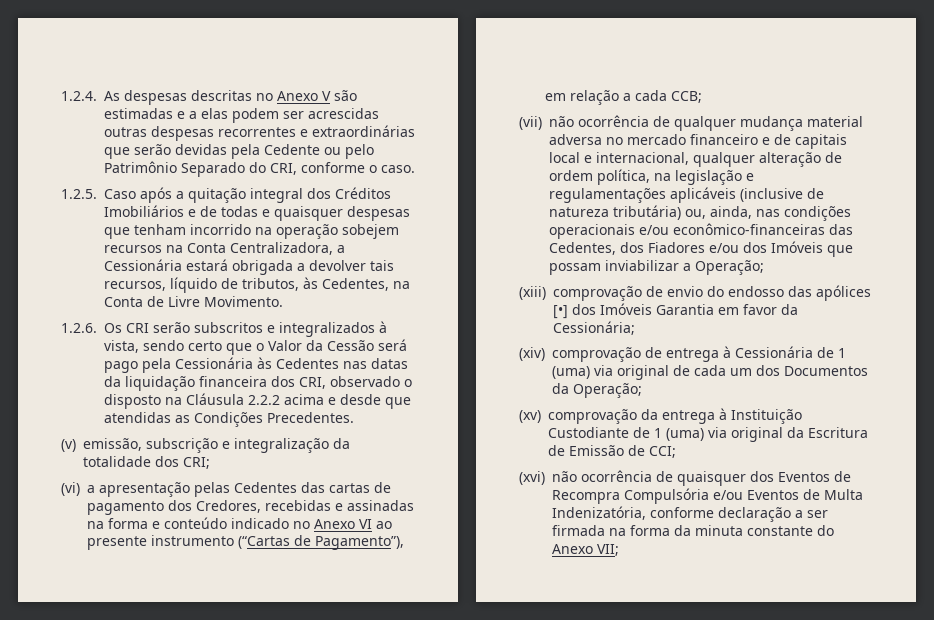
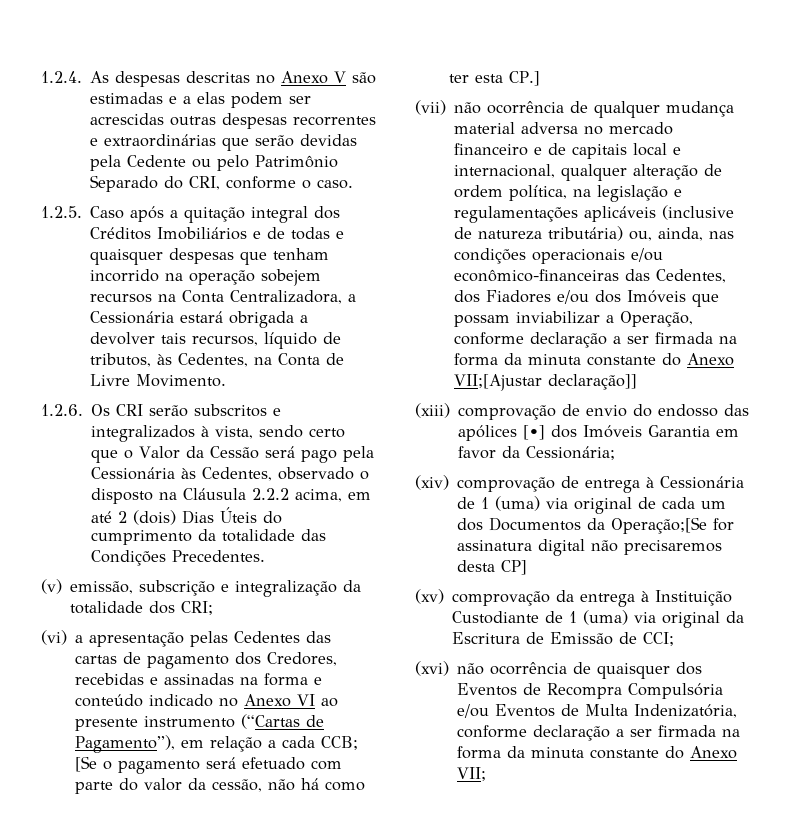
- 1.2.6. Os CRI serão subscritos e integralizados à vista, sendo certo que o Valor da Cessão será pago pela Cessionária às Cedentes nas datas da liquidação financeira dos CRI, observado o disposto na Cláusula 2.2.2 acima e desde que atendidas as Condições Precedentes.
+ 1.2.6. Os CRI serão subscritos e integralizados à vista, sendo certo que o Valor da Cessão será pago pela Cessionária às Cedentes, observado o disposto na Cláusula 2.2.2 acima, em até 2 (dois) Dias Úteis do cumprimento da totalidade das Condições Precedentes.
- (vi) a apresentação pelas Cedentes das cartas de pagamento dos Credores, recebidas e assinadas na forma e conteúdo indicado no Anexo VI ao presente instrumento (“Cartas de Pagamento”), em relação a cada CCB;
+ (vi) a apresentação pelas Cedentes das cartas de pagamento dos Credores, recebidas e assinadas na forma e conteúdo indicado no Anexo VI ao presente instrumento (“Cartas de Pagamento”), em relação a cada CCB; [Se o pagamento será efetuado com parte do valor da cessão, não há como ter esta CP.]
- (vii) não ocorrência de qualquer mudança material adversa no mercado financeiro e de capitais local e internacional, qualquer alteração de ordem política, na legislação e regulamentações aplicáveis (inclusive de natureza tributária) ou, ainda, nas condições operacionais e/ou econômico-financeiras das Cedentes, dos Fiadores e/ou dos Imóveis que possam inviabilizar a Operação;
+ (vii) não ocorrência de qualquer mudança material adversa no mercado financeiro e de capitais local e internacional, qualquer alteração de ordem política, na legislação e regulamentações aplicáveis (inclusive de natureza tributária) ou, ainda, nas condições operacionais e/ou econômico-financeiras das Cedentes, dos Fiadores e/ou dos Imóveis que possam inviabilizar a Operação, conforme declaração a ser firmada na forma da minuta constante do Anexo VII;[Ajustar declaração]]
- (xiv) comprovação de entrega à Cessionária de 1 (uma) via original de cada um dos Documentos da Operação;
+ (xiv) comprovação de entrega à Cessionária de 1 (uma) via original de cada um dos Documentos da Operação;[Se for assinatura digital não precisaremos desta CP]

